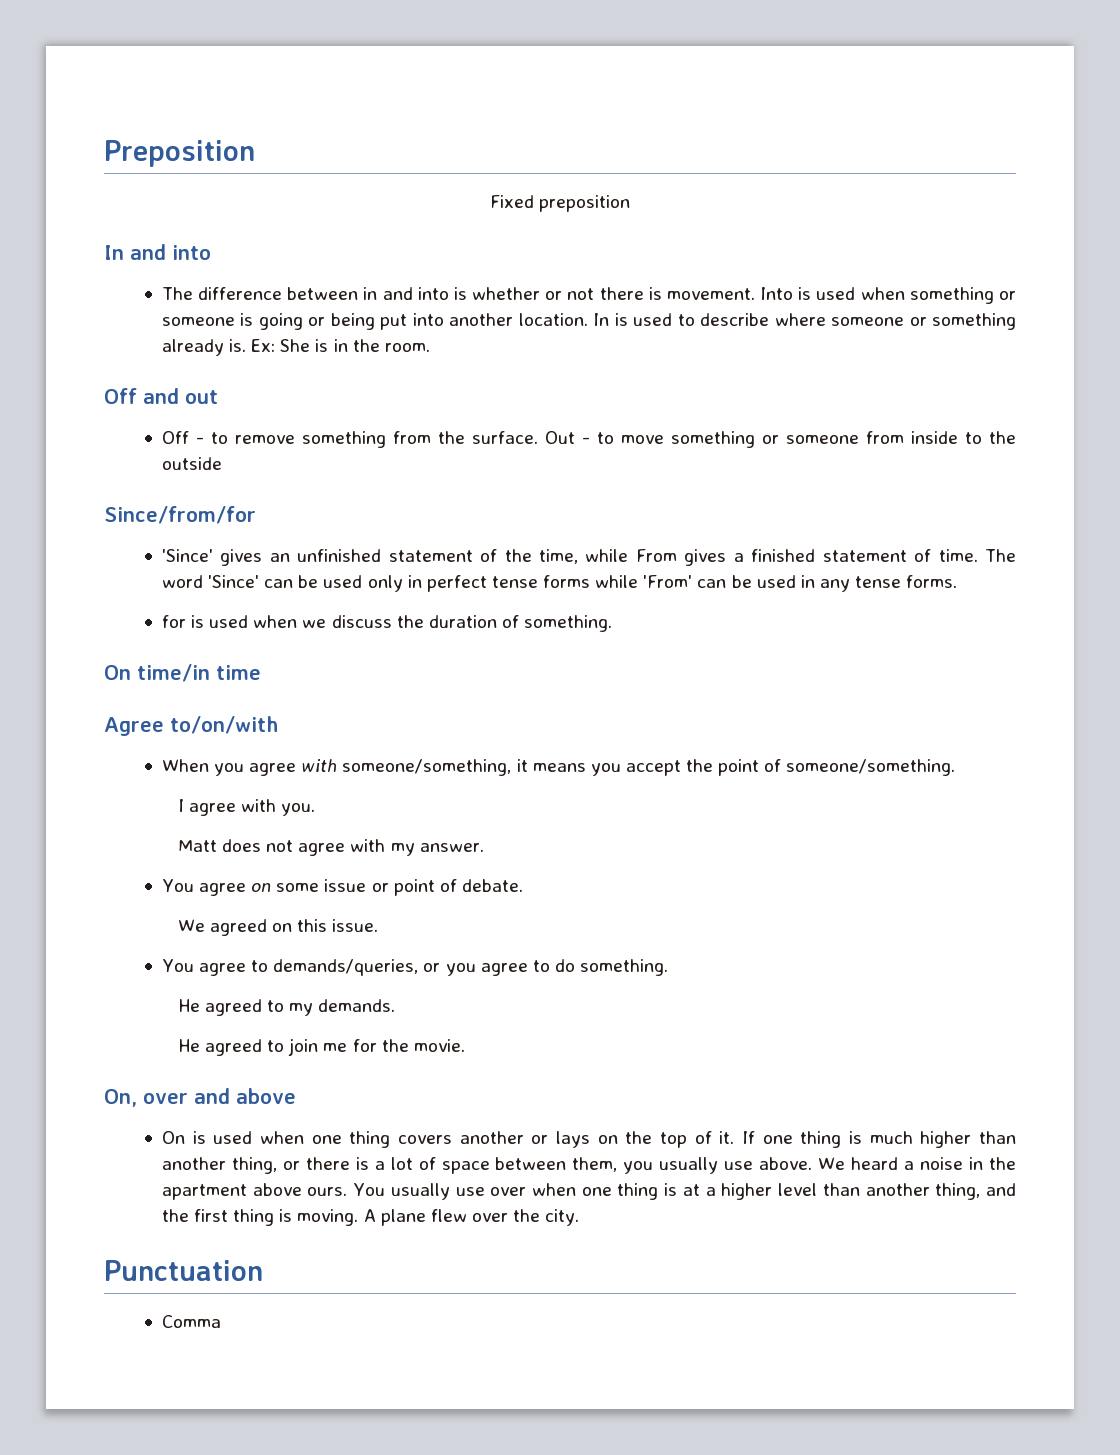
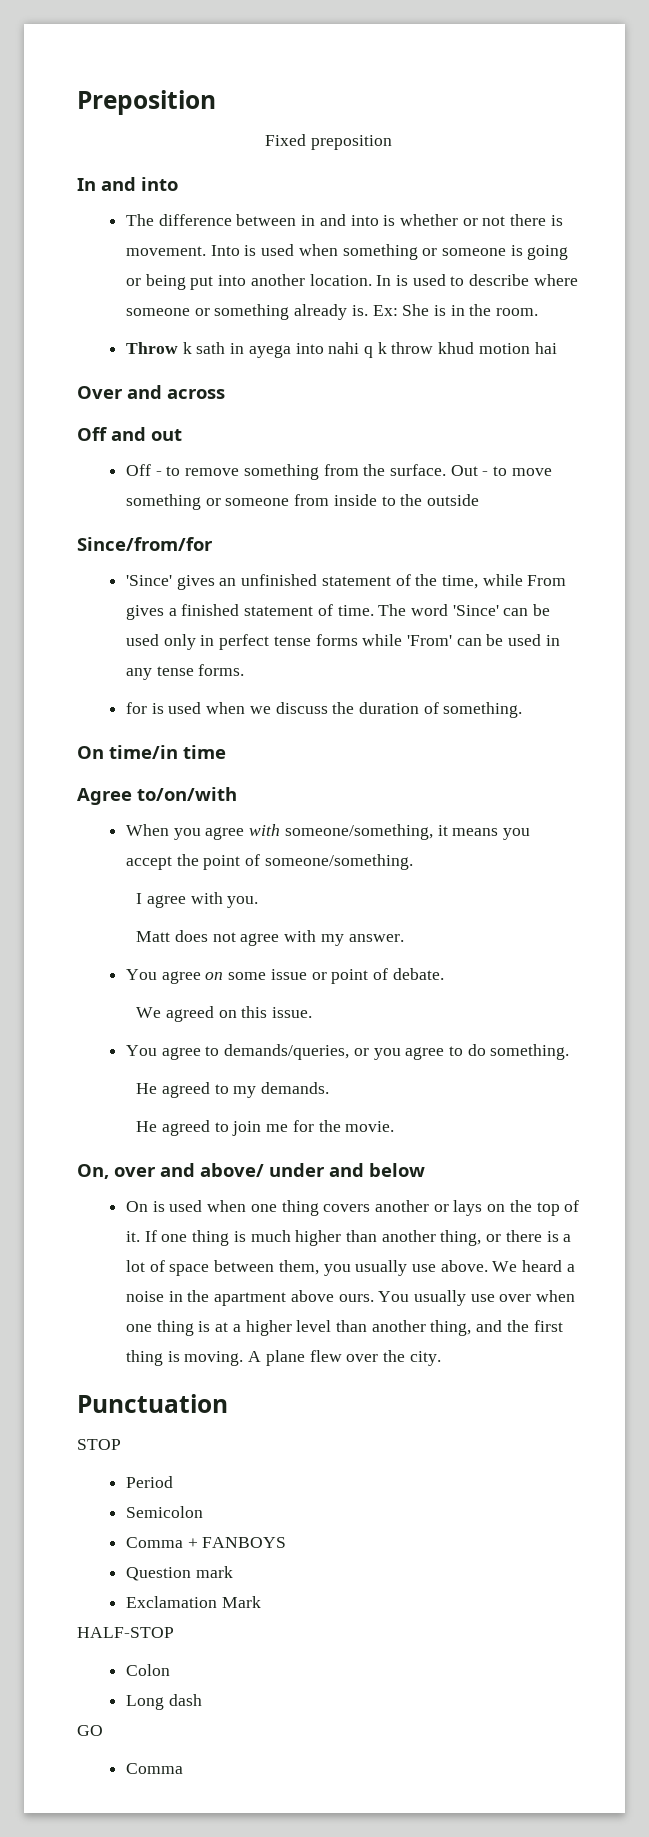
+ Throw k sath in ayega into nahi q k throw khud motion hai
+ Over and across
- On, over and above
+ On, over and above/ under and below
+ STOP
+ Period
+ Semicolon
+ Comma + FANBOYS
+ Question mark
+ Exclamation Mark
+ HALF-STOP
+ Colon
+ Long dash
+ GO

